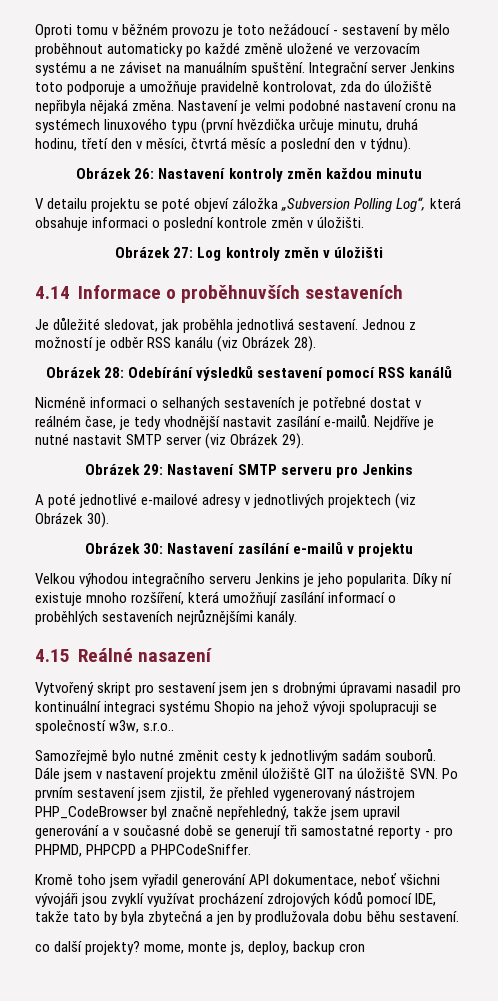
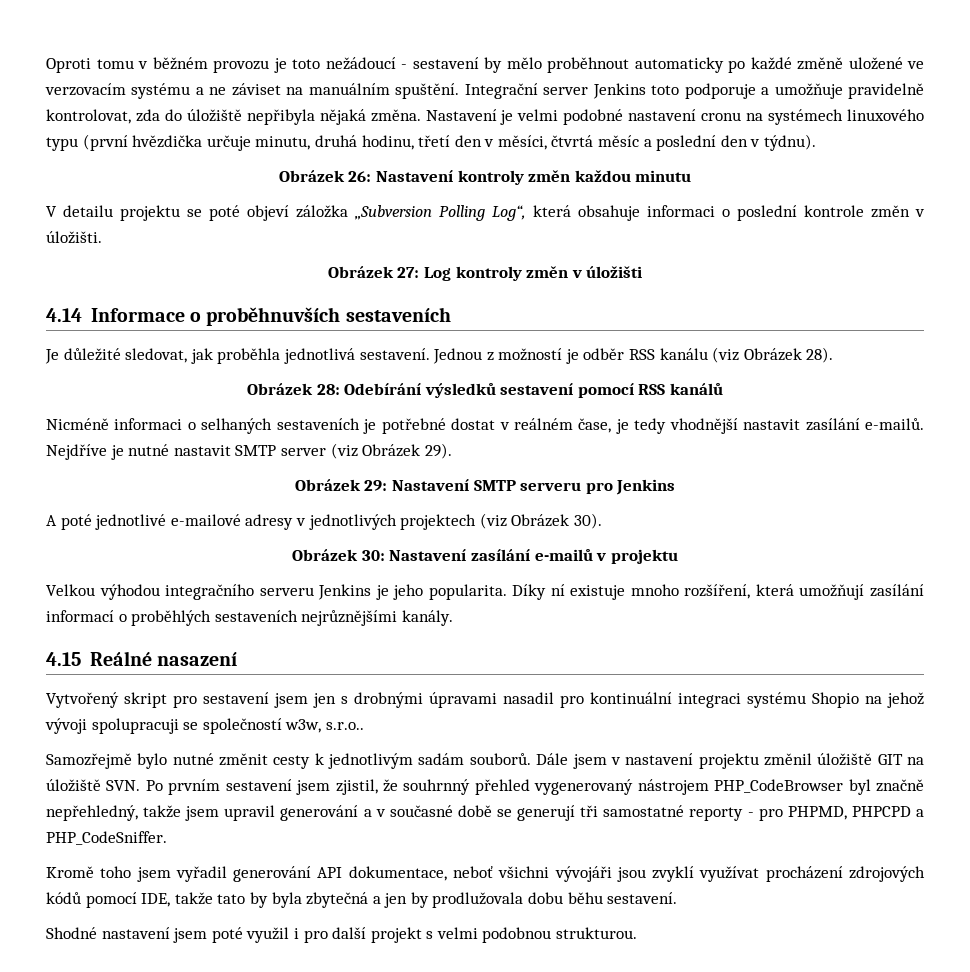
- Dále jsem v nastavení projektu změnil úložiště GIT na úložiště SVN. Po prvním sestavení jsem zjistil, že přehled vygenerovaný nástrojem PHP_CodeBrowser byl značně nepřehledný, takže jsem upravil generování a v současné době se generují tři samostatné reporty - pro PHPMD, PHPCPD a PHPCodeSniffer.
+ Dále jsem v nastavení projektu změnil úložiště GIT na úložiště SVN. Po prvním sestavení jsem zjistil, že souhrnný přehled vygenerovaný nástrojem PHP_CodeBrowser byl značně nepřehledný, takže jsem upravil generování a v současné době se generují tři samostatné reporty - pro PHPMD, PHPCPD a PHP_CodeSniffer.
- co další projekty? mome, monte js, deploy, backup cron
+ Shodné nastavení jsem poté využil i pro další projekt s velmi podobnou strukturou.

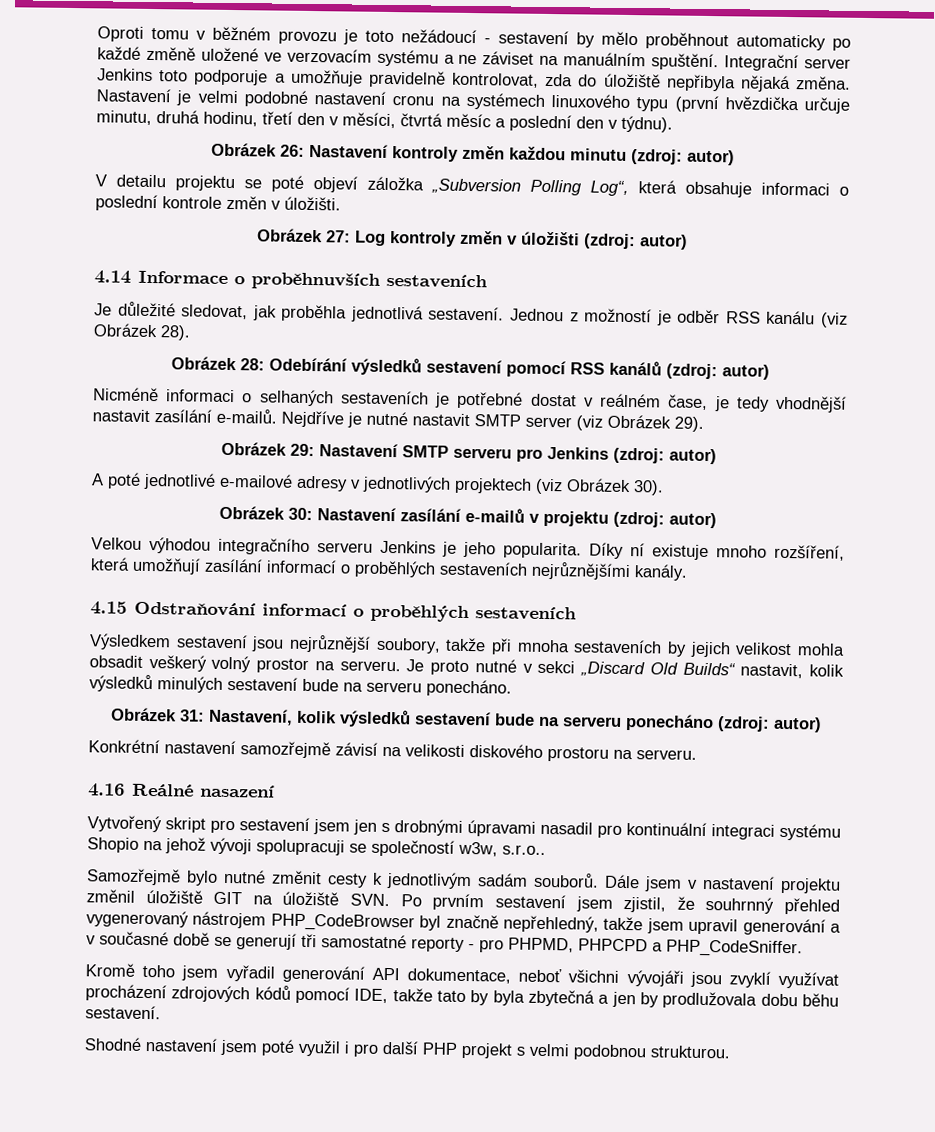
- Obrázek 26: Nastavení kontroly změn každou minutu
+ Obrázek 26: Nastavení kontroly změn každou minutu (zdroj: autor)
- Obrázek 27: Log kontroly změn v úložišti
+ Obrázek 27: Log kontroly změn v úložišti (zdroj: autor)
- Obrázek 28: Odebírání výsledků sestavení pomocí RSS kanálů
+ Obrázek 28: Odebírání výsledků sestavení pomocí RSS kanálů (zdroj: autor)
- Obrázek 29: Nastavení SMTP serveru pro Jenkins
+ Obrázek 29: Nastavení SMTP serveru pro Jenkins (zdroj: autor)
- Obrázek 30: Nastavení zasílání e-mailů v projektu
+ Obrázek 30: Nastavení zasílání e-mailů v projektu (zdroj: autor)
- 4.15 Reálné nasazení
+ 4.15 Odstraňování informací o proběhlých sestaveních
+ Výsledkem sestavení jsou nejrůznější soubory, takže při mnoha sestaveních by jejich velikost mohla obsadit veškerý volný prostor na serveru. Je proto nutné v sekci „Discard Old Builds“ nastavit, kolik výsledků minulých sestavení bude na serveru ponecháno.
+ Obrázek 31: Nastavení, kolik výsledků sestavení bude na serveru ponecháno (zdroj: autor)
+ Konkrétní nastavení samozřejmě závisí na velikosti diskového prostoru na serveru.
+ 4.16 Reálné nasazení
- Shodné nastavení jsem poté využil i pro další projekt s velmi podobnou strukturou.
+ Shodné nastavení jsem poté využil i pro další PHP projekt s velmi podobnou strukturou.

